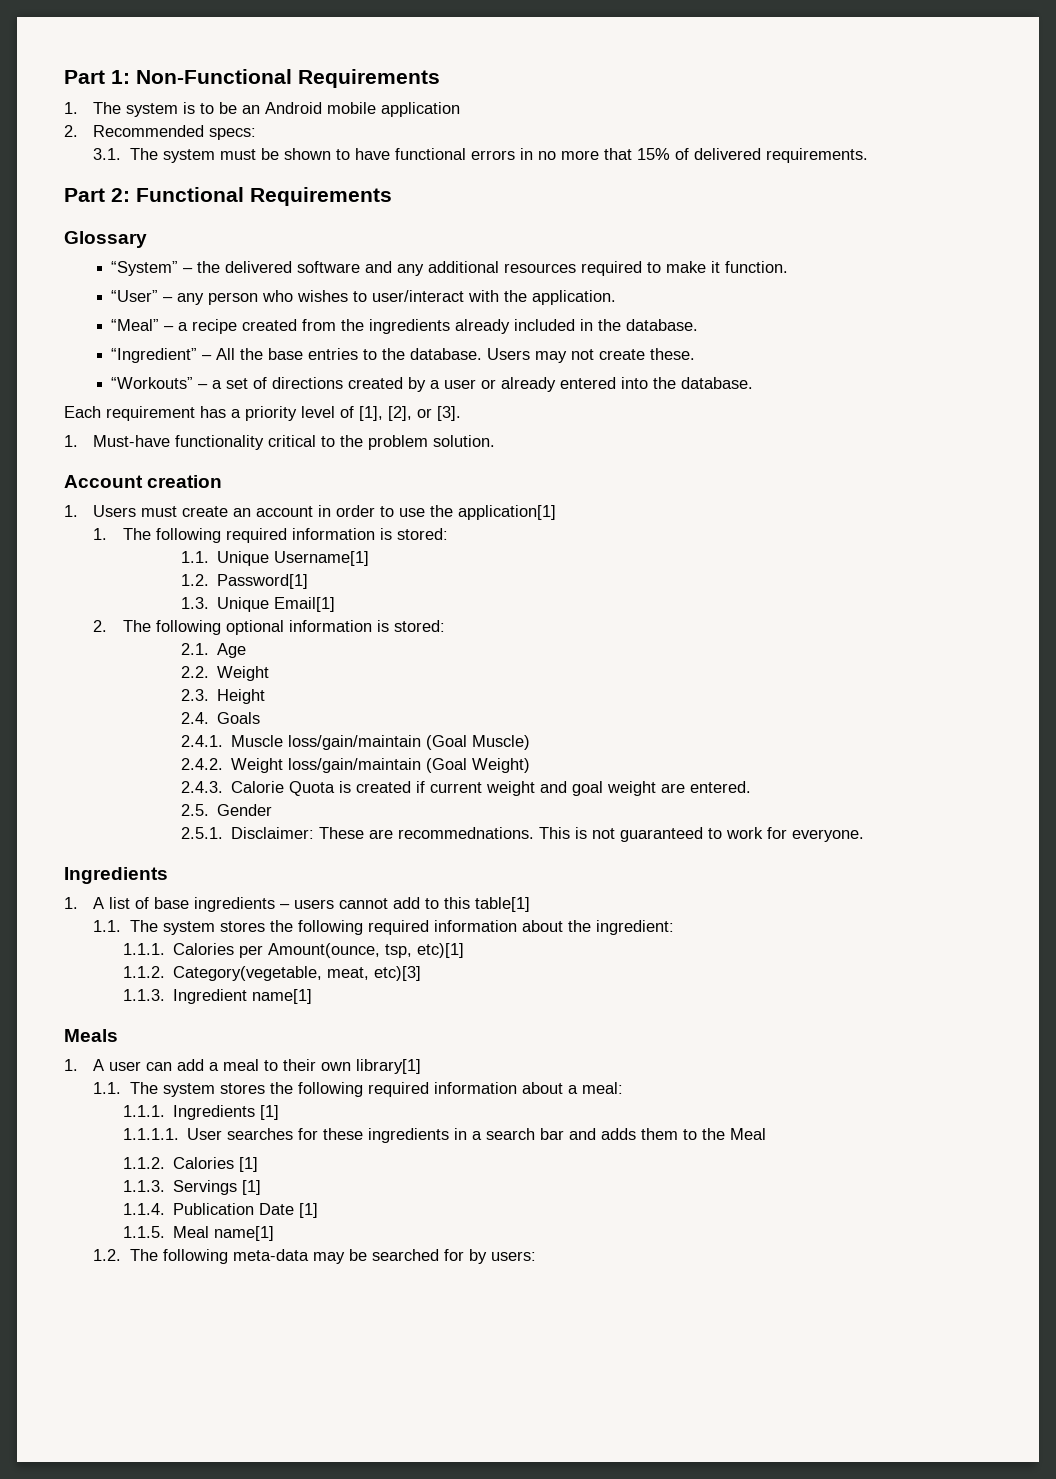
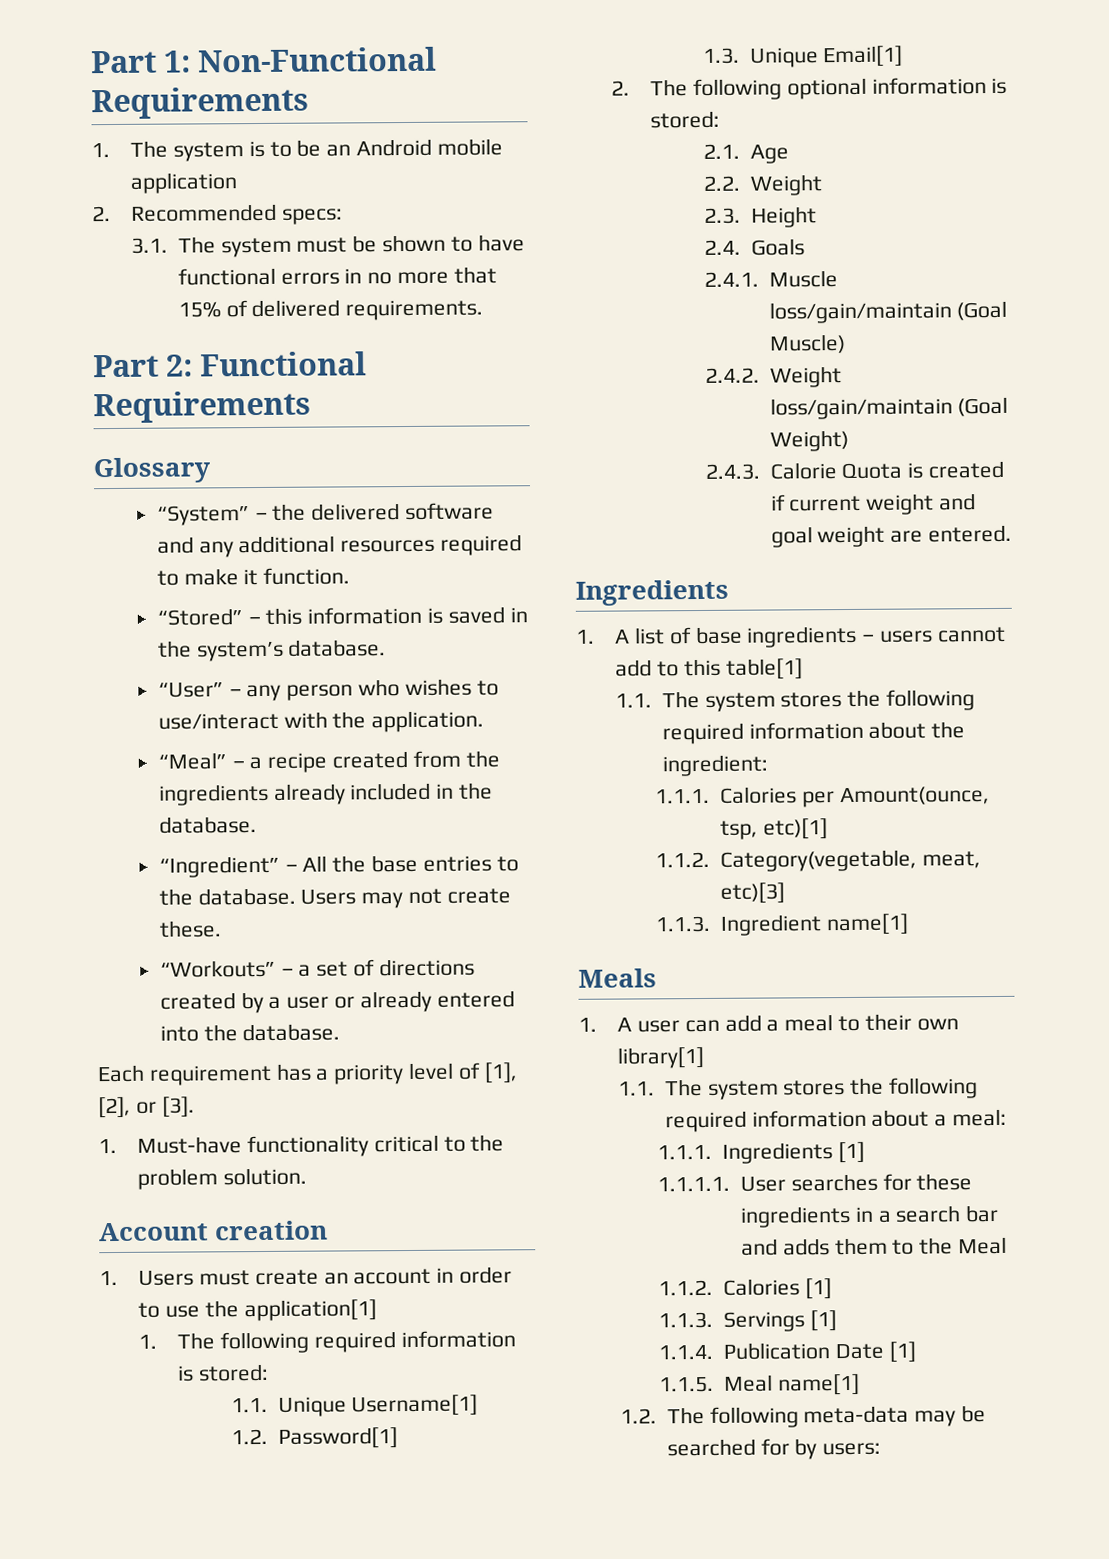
+ “Stored” – this information is saved in the system’s database.
- “User” – any person who wishes to user/interact with the application.
+ “User” – any person who wishes to use/interact with the application.
- 2.5. Gender
- 2.5.1. Disclaimer: These are recommednations. This is not guaranteed to work for everyone.

